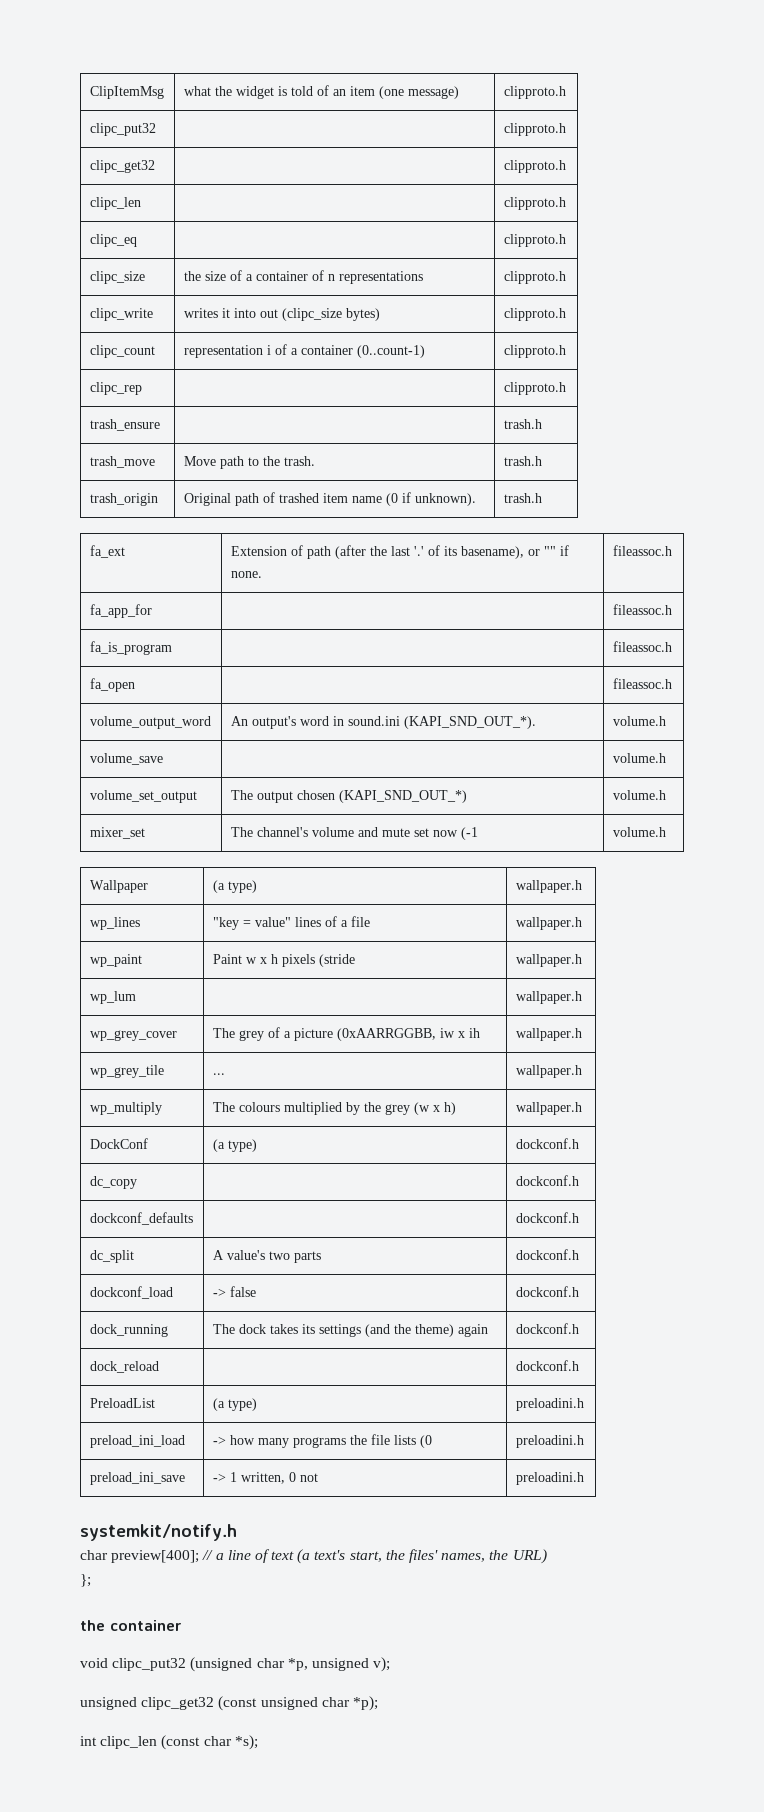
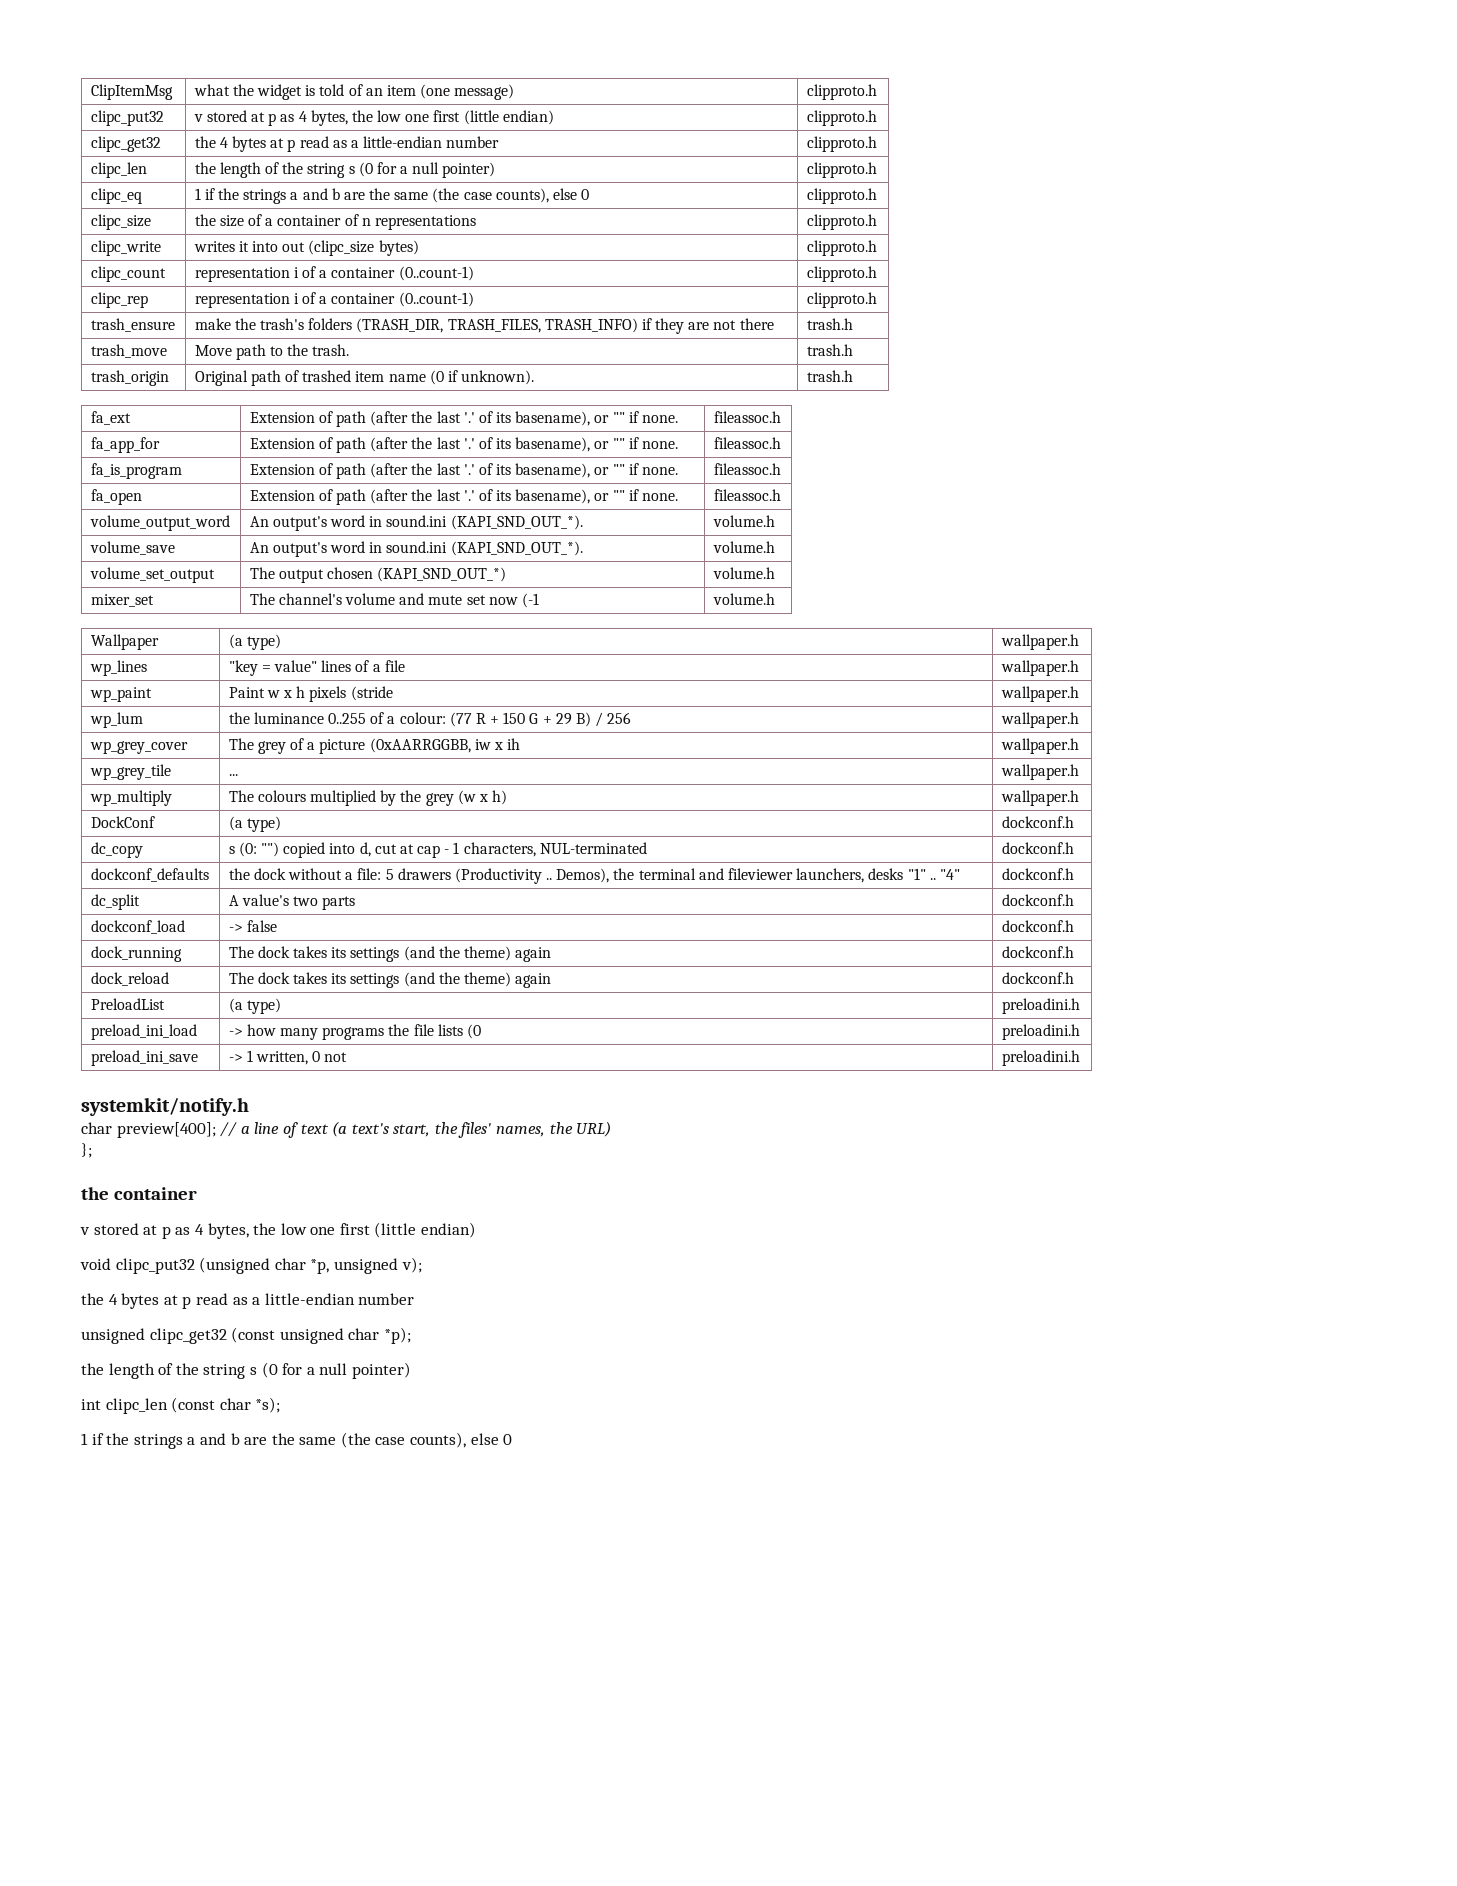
- clipc_put32 | | clipproto.h
- clipc_get32 | | clipproto.h
- clipc_len | | clipproto.h
- clipc_eq | | clipproto.h
+ clipc_put32 | v stored at p as 4 bytes, the low one first (little endian) | clipproto.h
+ clipc_get32 | the 4 bytes at p read as a little-endian number | clipproto.h
+ clipc_len | the length of the string s (0 for a null pointer) | clipproto.h
+ clipc_eq | 1 if the strings a and b are the same (the case counts), else 0 | clipproto.h
- clipc_rep | | clipproto.h
- trash_ensure | | trash.h
+ clipc_rep | representation i of a container (0..count-1) | clipproto.h
+ trash_ensure | make the trash's folders (TRASH_DIR, TRASH_FILES, TRASH_INFO) if they are not there | trash.h
- fa_app_for | | fileassoc.h
- fa_is_program | | fileassoc.h
- fa_open | | fileassoc.h
+ fa_app_for | Extension of path (after the last '.' of its basename), or "" if none. | fileassoc.h
+ fa_is_program | Extension of path (after the last '.' of its basename), or "" if none. | fileassoc.h
+ fa_open | Extension of path (after the last '.' of its basename), or "" if none. | fileassoc.h
- volume_save | | volume.h
+ volume_save | An output's word in sound.ini (KAPI_SND_OUT_*). | volume.h
- wp_lum | | wallpaper.h
+ wp_lum | the luminance 0..255 of a colour: (77 R + 150 G + 29 B) / 256 | wallpaper.h
- dc_copy | | dockconf.h
- dockconf_defaults | | dockconf.h
+ dc_copy | s (0: "") copied into d, cut at cap - 1 characters, NUL-terminated | dockconf.h
+ dockconf_defaults | the dock without a file: 5 drawers (Productivity .. Demos), the terminal and fileviewer launchers, desks "1" .. "4" | dockconf.h
- dock_reload | | dockconf.h
+ dock_reload | The dock takes its settings (and the theme) again | dockconf.h
  the container
+ v stored at p as 4 bytes, the low one first (little endian)
  void clipc_put32 (unsigned char *p, unsigned v);
+ the 4 bytes at p read as a little-endian number
  unsigned clipc_get32 (const unsigned char *p);
+ the length of the string s (0 for a null pointer)
  int clipc_len (const char *s);
+ 1 if the strings a and b are the same (the case counts), else 0

